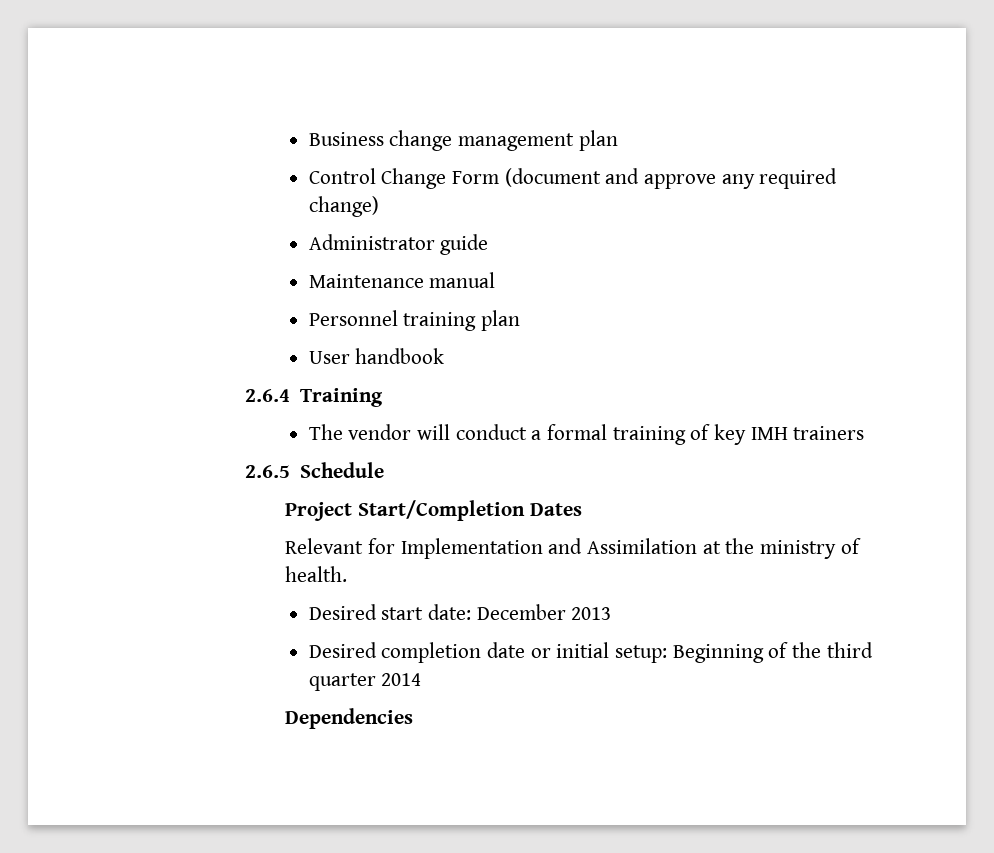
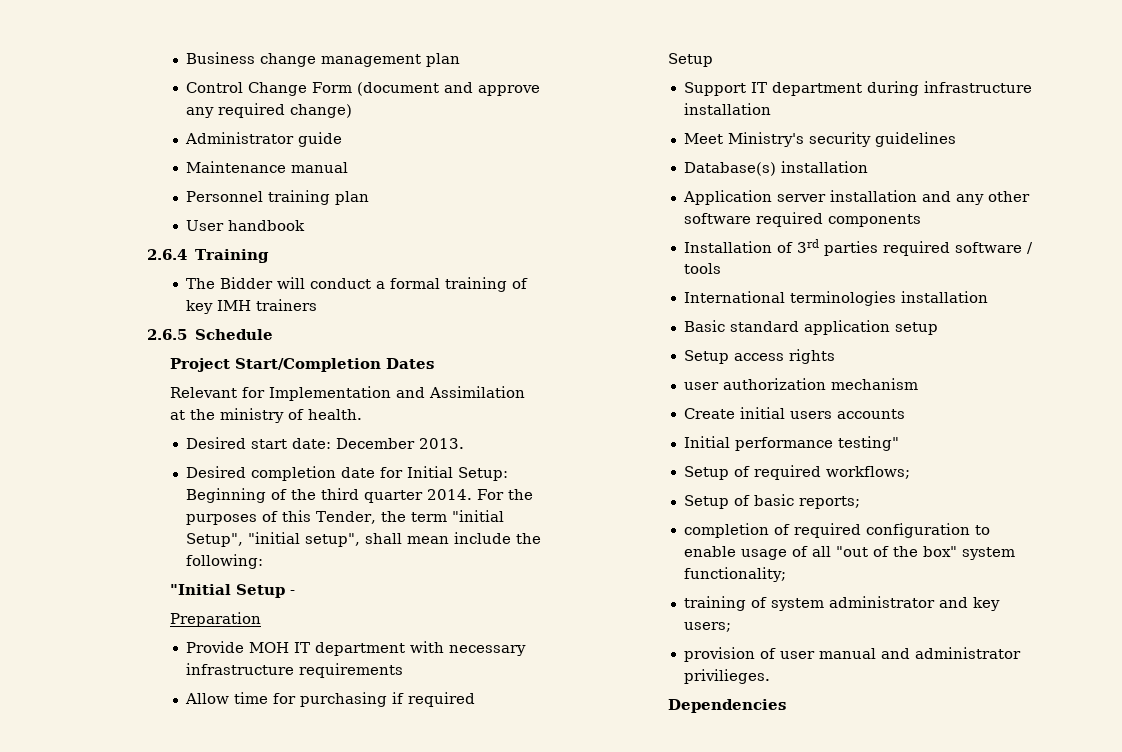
- The vendor will conduct a formal training of key IMH trainers
+ The Bidder will conduct a formal training of key IMH trainers
- Desired start date: December 2013
+ Desired start date: December 2013.
- Desired completion date or initial setup: Beginning of the third quarter 2014
+ Desired completion date for Initial Setup: Beginning of the third quarter 2014. For the purposes of this Tender, the term "initial Setup", "initial setup", shall mean include the following:
+ "Initial Setup -
+ Preparation
+ Provide MOH IT department with necessary infrastructure requirements
+ Allow time for purchasing if required
+ Setup
+ Support IT department during infrastructure installation
+ Meet Ministry's security guidelines
+ Database(s) installation
+ Application server installation and any other software required components
+ Installation of 3rd parties required software / tools
+ International terminologies installation
+ Basic standard application setup
+ Setup access rights
+ user authorization mechanism
+ Create initial users accounts
+ Initial performance testing"
+ Setup of required workflows;
+ Setup of basic reports;
+ completion of required configuration to enable usage of all "out of the box" system functionality;
+ training of system administrator and key users;
+ provision of user manual and administrator privilieges.

